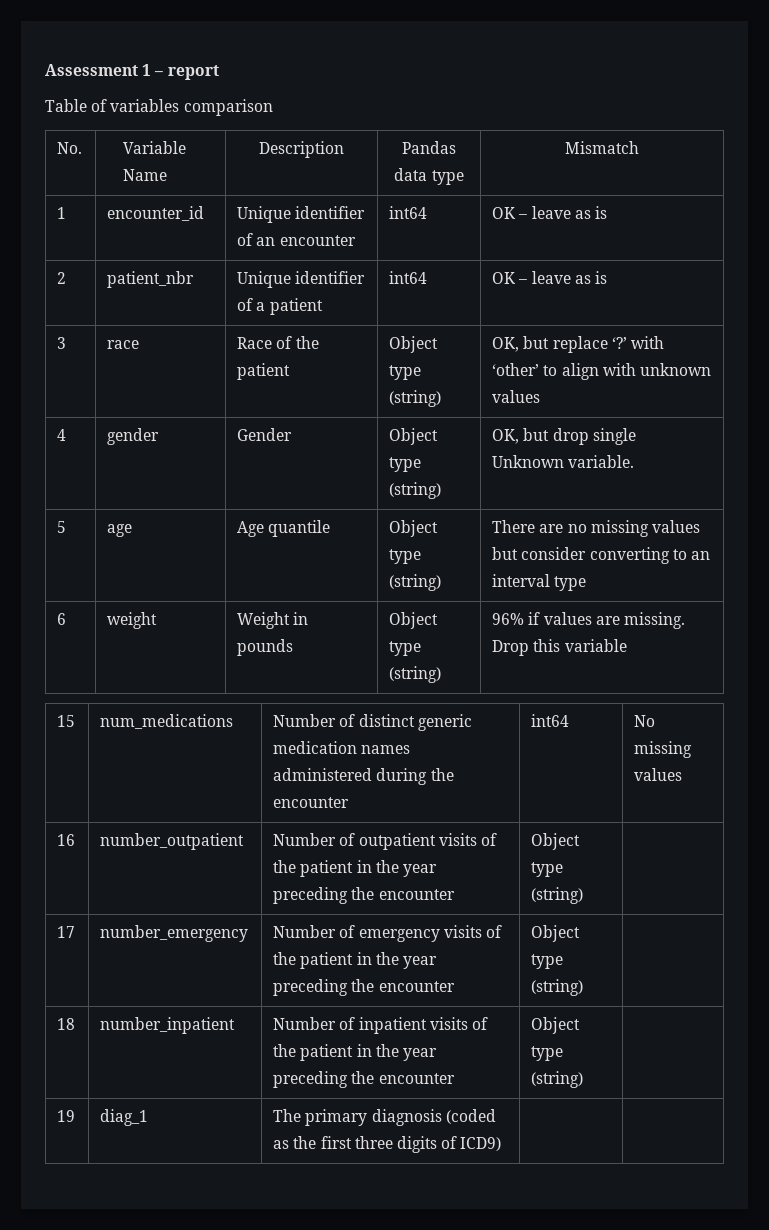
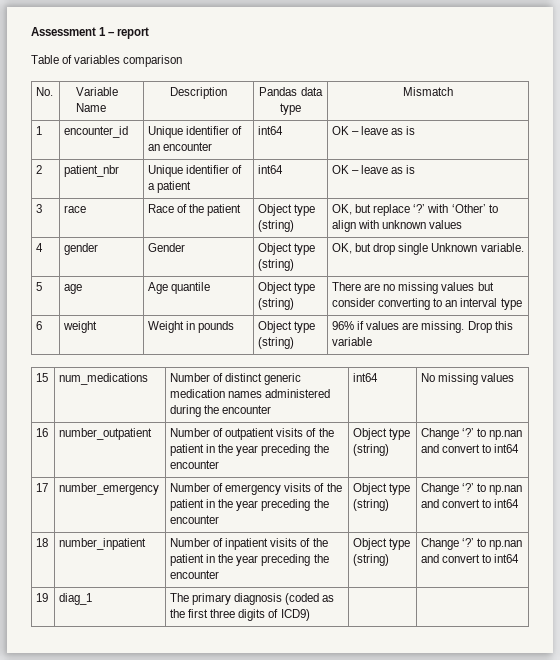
- 3 | race | Race of the patient | Object type (string) | OK, but replace ‘?’ with ‘other’ to align with unknown values
+ 3 | race | Race of the patient | Object type (string) | OK, but replace ‘?’ with ‘Other’ to align with unknown values
- 16 | number_outpatient | Number of outpatient visits of the patient in the year preceding the encounter | Object type (string) |
+ 16 | number_outpatient | Number of outpatient visits of the patient in the year preceding the encounter | Object type (string) | Change ‘?’ to np.nan and convert to int64
- 17 | number_emergency | Number of emergency visits of the patient in the year preceding the encounter | Object type (string) |
+ 17 | number_emergency | Number of emergency visits of the patient in the year preceding the encounter | Object type (string) | Change ‘?’ to np.nan and convert to int64
- 18 | number_inpatient | Number of inpatient visits of the patient in the year preceding the encounter | Object type (string) |
+ 18 | number_inpatient | Number of inpatient visits of the patient in the year preceding the encounter | Object type (string) | Change ‘?’ to np.nan and convert to int64

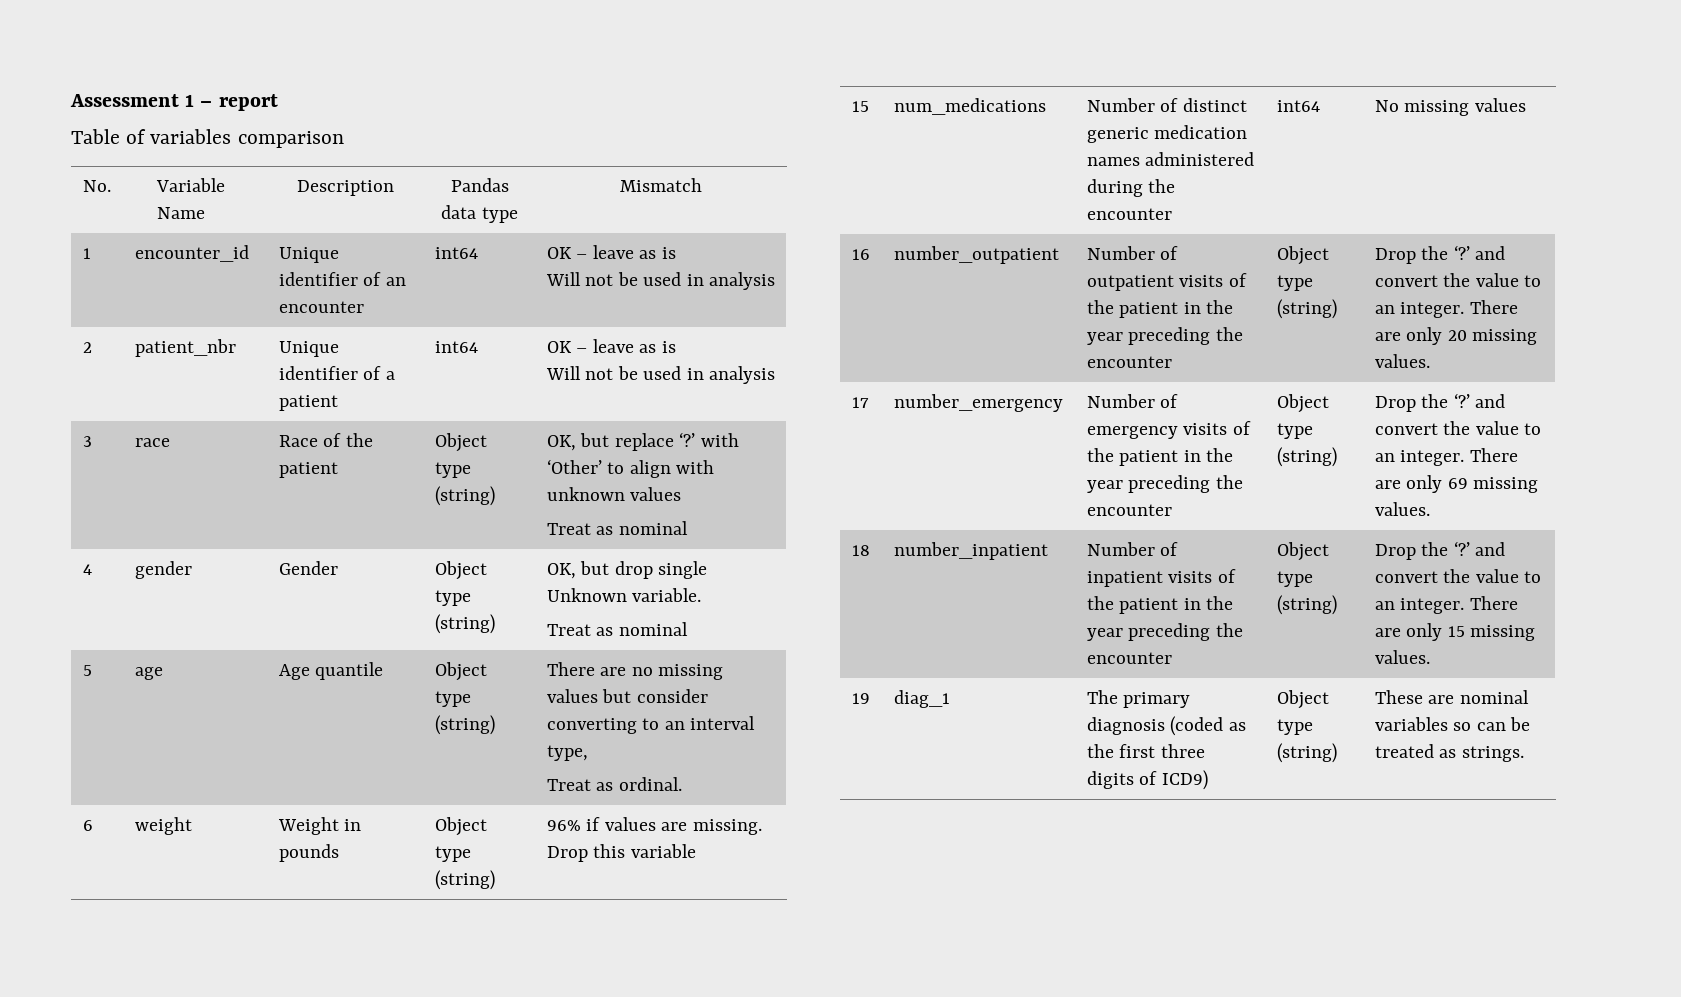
  1 | encounter_id | Unique identifier of an encounter | int64 | OK – leave as is
+ Will not be used in analysis
  2 | patient_nbr | Unique identifier of a patient | int64 | OK – leave as is
+ Will not be used in analysis
  3 | race | Race of the patient | Object type (string) | OK, but replace ‘?’ with ‘Other’ to align with unknown values
+ Treat as nominal
  4 | gender | Gender | Object type (string) | OK, but drop single Unknown variable.
+ Treat as nominal
- 5 | age | Age quantile | Object type (string) | There are no missing values but consider converting to an interval type
+ 5 | age | Age quantile | Object type (string) | There are no missing values but consider converting to an interval type,
+ Treat as ordinal.
- 16 | number_outpatient | Number of outpatient visits of the patient in the year preceding the encounter | Object type (string) | Change ‘?’ to np.nan and convert to int64
+ 16 | number_outpatient | Number of outpatient visits of the patient in the year preceding the encounter | Object type (string) | Drop the ‘?’ and convert the value to an integer. There are only 20 missing values.
- 17 | number_emergency | Number of emergency visits of the patient in the year preceding the encounter | Object type (string) | Change ‘?’ to np.nan and convert to int64
+ 17 | number_emergency | Number of emergency visits of the patient in the year preceding the encounter | Object type (string) | Drop the ‘?’ and convert the value to an integer. There are only 69 missing values.
- 18 | number_inpatient | Number of inpatient visits of the patient in the year preceding the encounter | Object type (string) | Change ‘?’ to np.nan and convert to int64
+ 18 | number_inpatient | Number of inpatient visits of the patient in the year preceding the encounter | Object type (string) | Drop the ‘?’ and convert the value to an integer. There are only 15 missing values.
- 19 | diag_1 | The primary diagnosis (coded as the first three digits of ICD9) | |
+ 19 | diag_1 | The primary diagnosis (coded as the first three digits of ICD9) | Object type (string) | These are nominal variables so can be treated as strings.

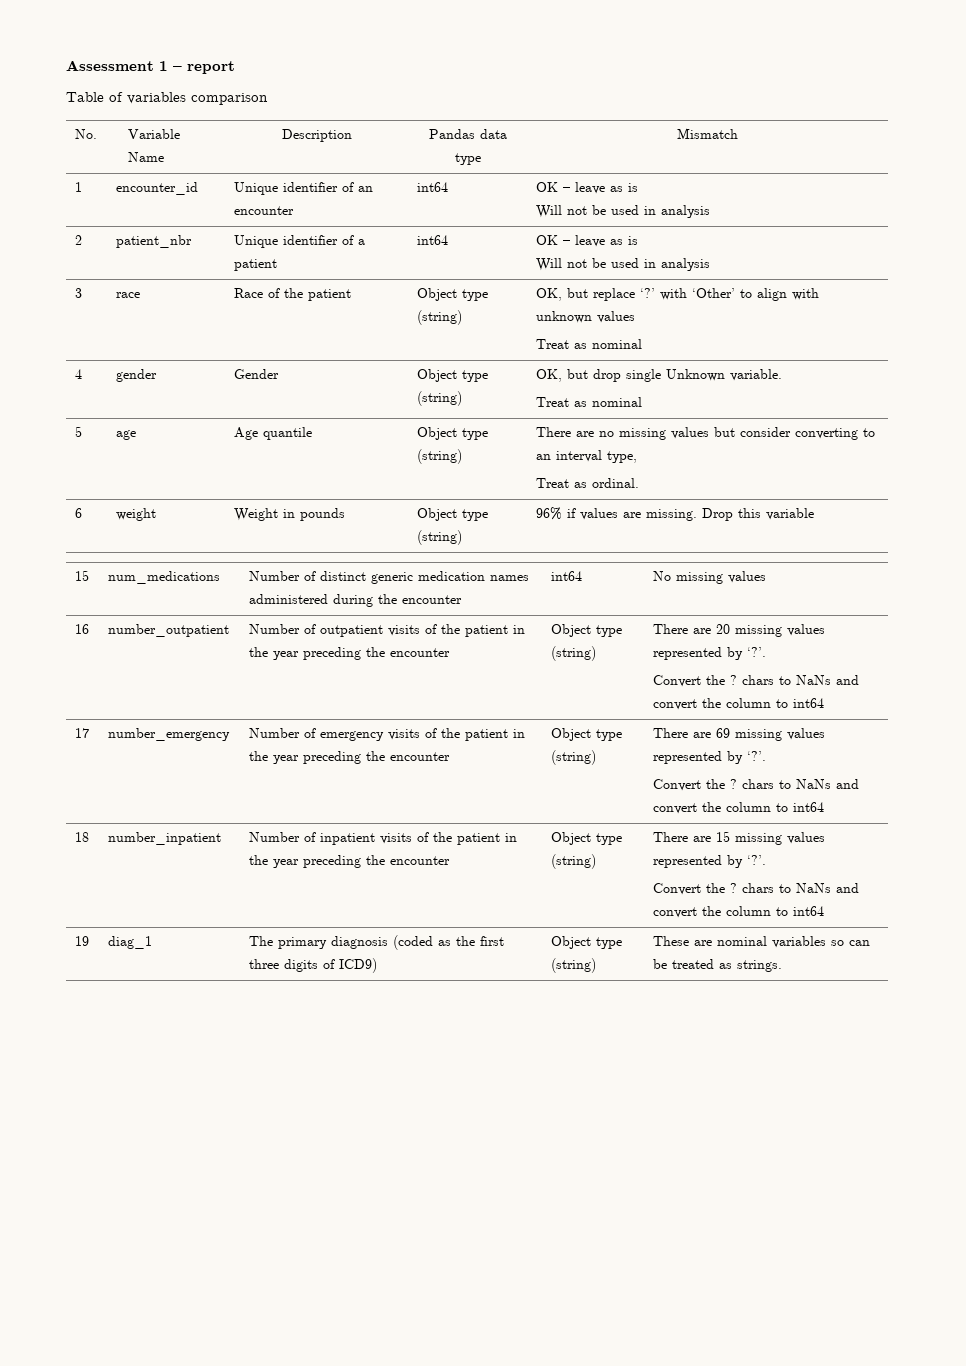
- 16 | number_outpatient | Number of outpatient visits of the patient in the year preceding the encounter | Object type (string) | Drop the ‘?’ and convert the value to an integer. There are only 20 missing values.
+ 16 | number_outpatient | Number of outpatient visits of the patient in the year preceding the encounter | Object type (string) | There are 20 missing values represented by ‘?’.
+ Convert the ? chars to NaNs and convert the column to int64
- 17 | number_emergency | Number of emergency visits of the patient in the year preceding the encounter | Object type (string) | Drop the ‘?’ and convert the value to an integer. There are only 69 missing values.
+ 17 | number_emergency | Number of emergency visits of the patient in the year preceding the encounter | Object type (string) | There are 69 missing values represented by ‘?’.
+ Convert the ? chars to NaNs and convert the column to int64
- 18 | number_inpatient | Number of inpatient visits of the patient in the year preceding the encounter | Object type (string) | Drop the ‘?’ and convert the value to an integer. There are only 15 missing values.
+ 18 | number_inpatient | Number of inpatient visits of the patient in the year preceding the encounter | Object type (string) | There are 15 missing values represented by ‘?’.
+ Convert the ? chars to NaNs and convert the column to int64

